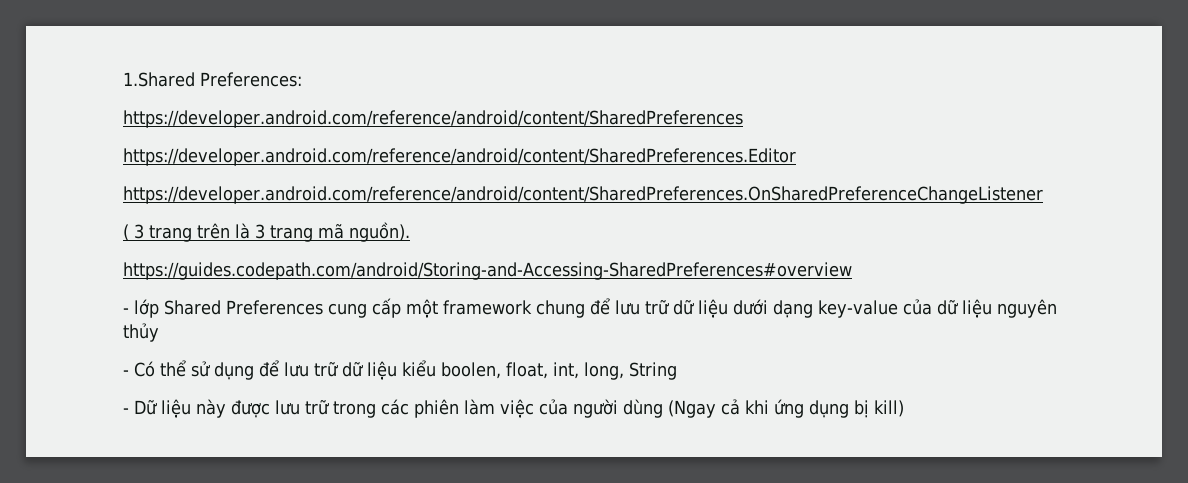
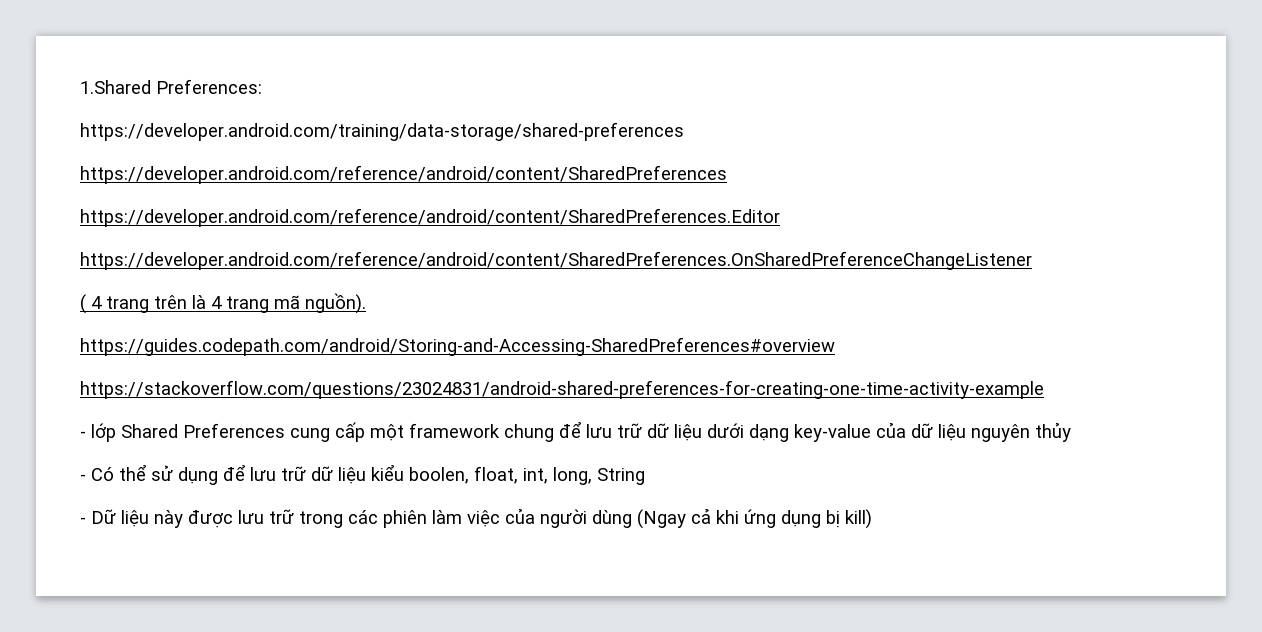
+ https://developer.android.com/training/data-storage/shared-preferences
- ( 3 trang trên là 3 trang mã nguồn).
+ ( 4 trang trên là 4 trang mã nguồn).
+ https://stackoverflow.com/questions/23024831/android-shared-preferences-for-creating-one-time-activity-example

